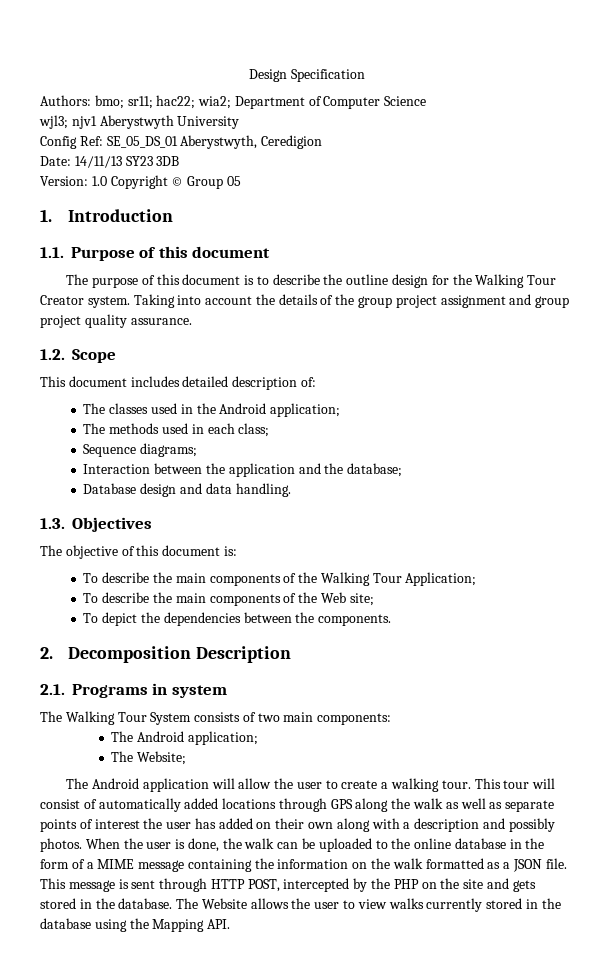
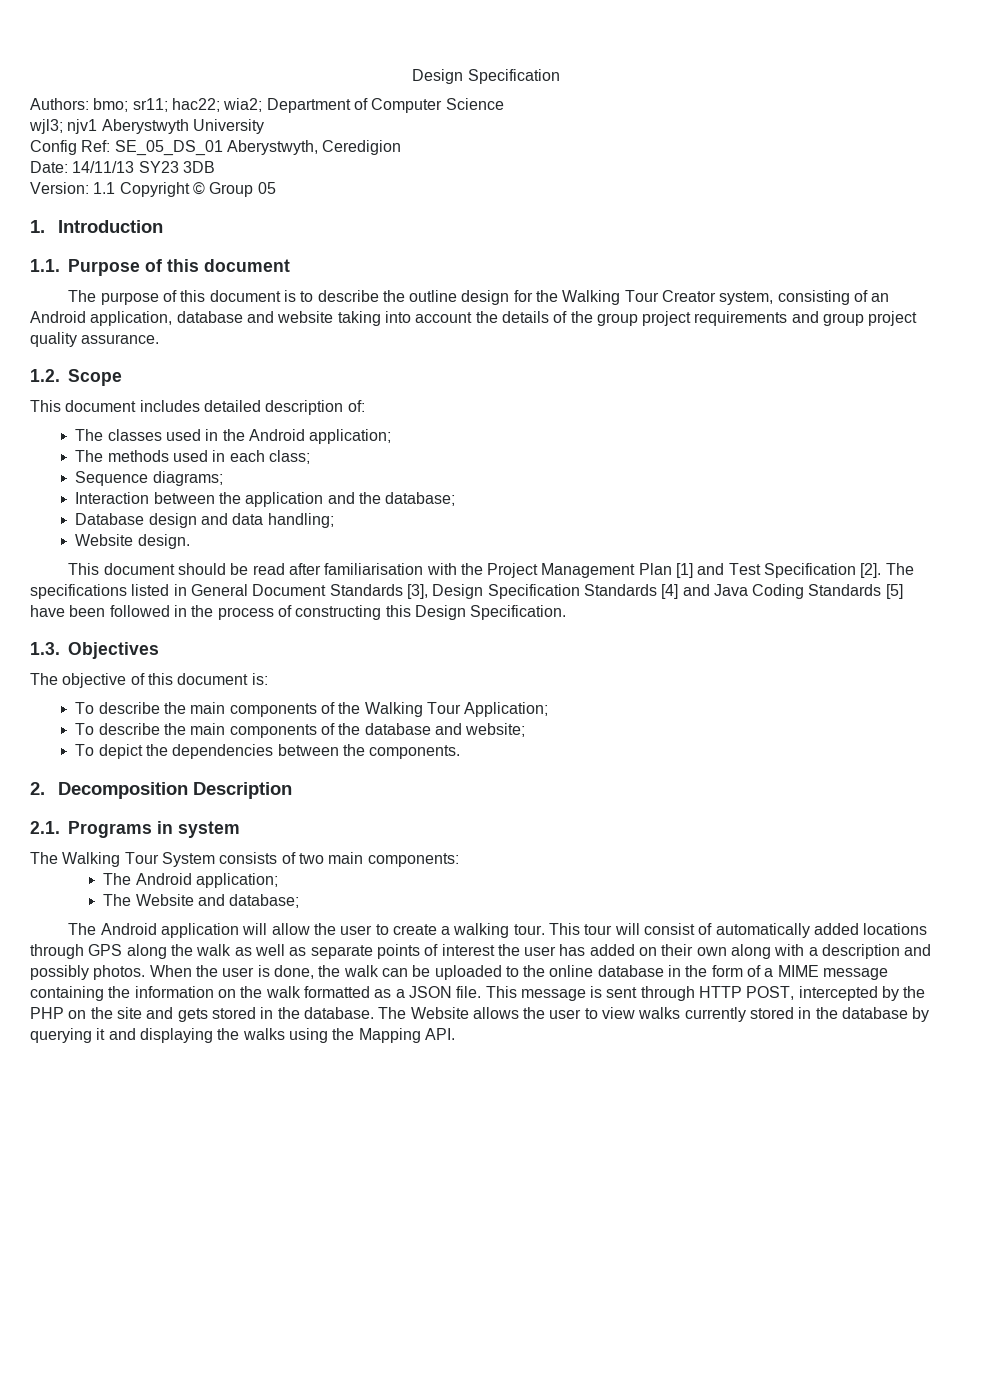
- Version: 1.0 Copyright © Group 05
+ Version: 1.1 Copyright © Group 05
- The purpose of this document is to describe the outline design for the Walking Tour Creator system. Taking into account the details of the group project assignment and group project quality assurance.
+ The purpose of this document is to describe the outline design for the Walking Tour Creator system, consisting of an Android application, database and website taking into account the details of the group project requirements and group project quality assurance.
- Database design and data handling.
+ Database design and data handling;
+ Website design.
+ This document should be read after familiarisation with the Project Management Plan [1] and Test Specification [2]. The specifications listed in General Document Standards [3], Design Specification Standards [4] and Java Coding Standards [5] have been followed in the process of constructing this Design Specification.
- To describe the main components of the Web site;
+ To describe the main components of the database and website;
- The Website;
+ The Website and database;
- The Website allows the user to view walks currently stored in the database using the Mapping API.
+ The Website allows the user to view walks currently stored in the database by querying it and displaying the walks using the Mapping API.

